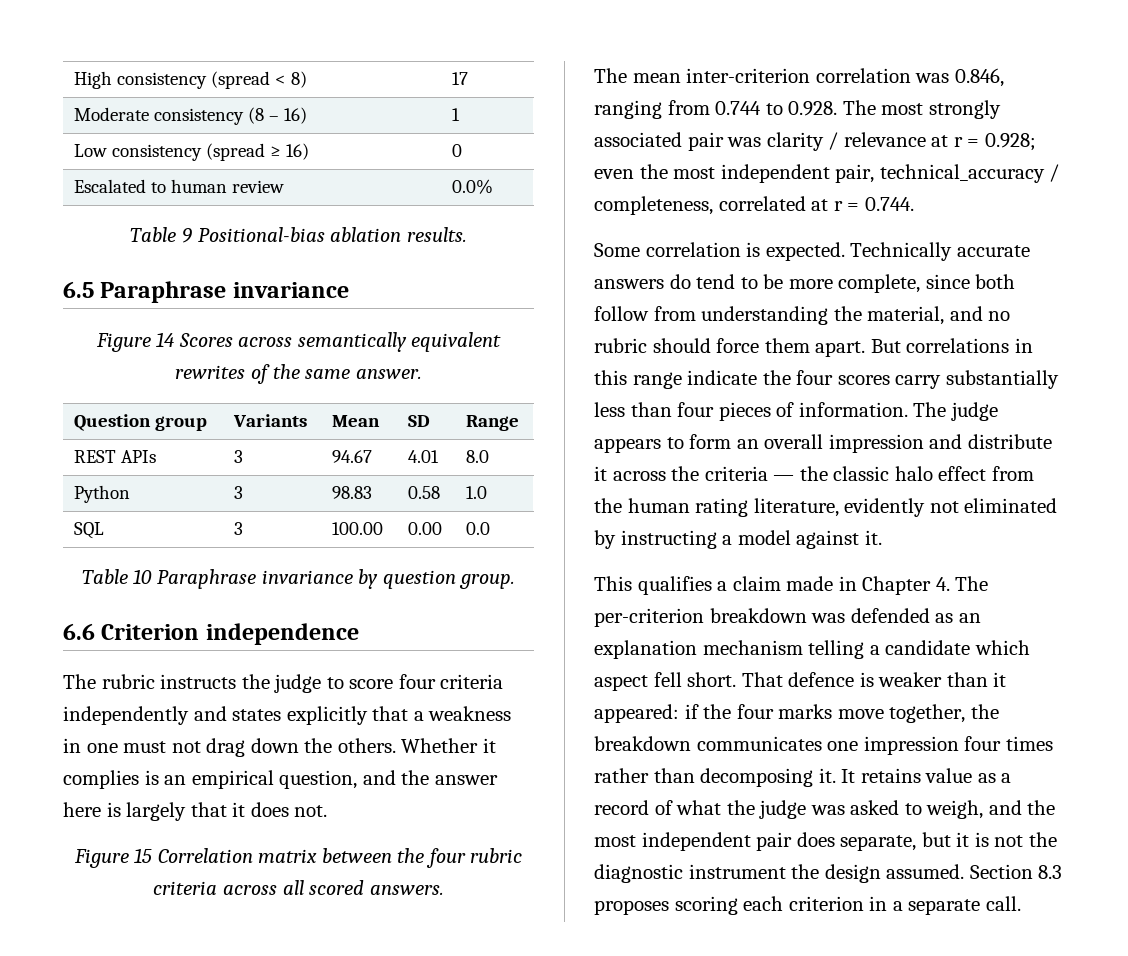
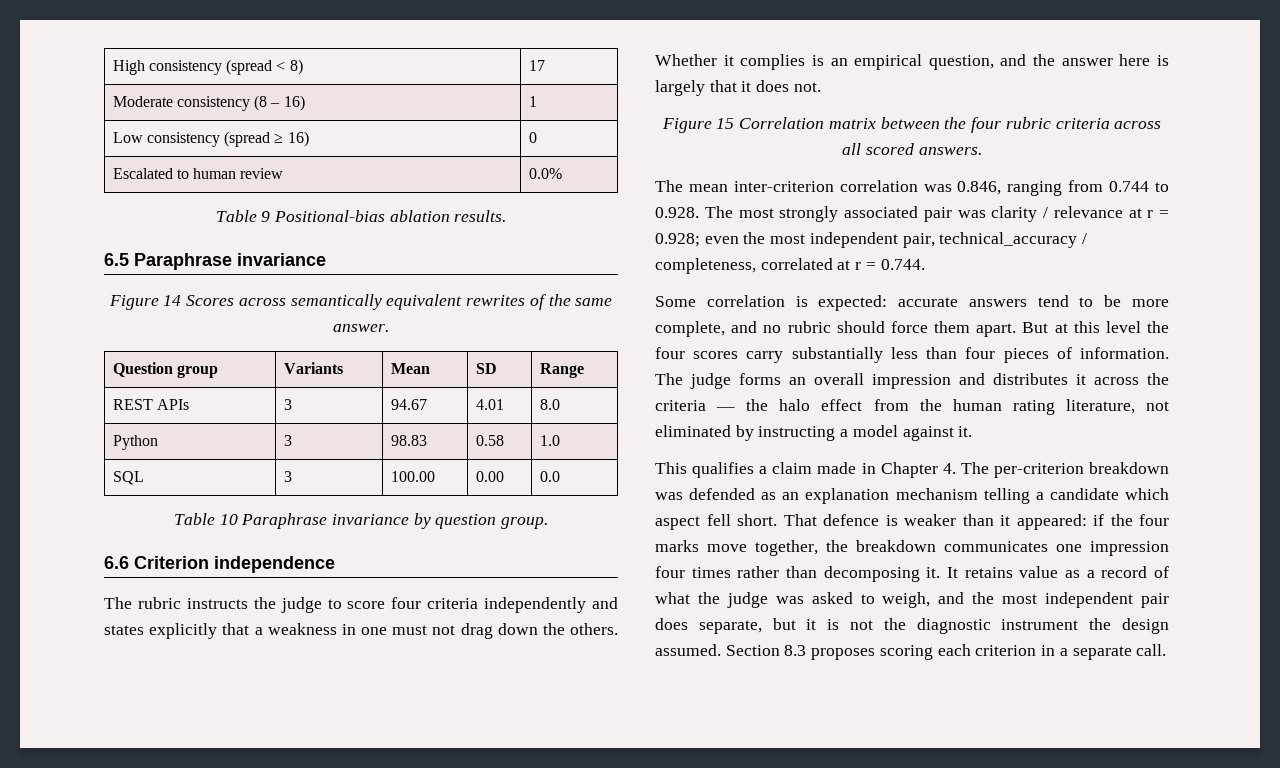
- Some correlation is expected. Technically accurate answers do tend to be more complete, since both follow from understanding the material, and no rubric should force them apart.
+ Some correlation is expected: accurate answers tend to be more complete, and no rubric should force them apart.
- But correlations in this range indicate the four scores carry substantially less than four pieces of information.
+ But at this level the four scores carry substantially less than four pieces of information.
- The judge appears to form an overall impression and distribute it across the criteria — the classic halo effect from the human rating literature, evidently not eliminated by instructing a model against it.
+ The judge forms an overall impression and distributes it across the criteria — the halo effect from the human rating literature, not eliminated by instructing a model against it.

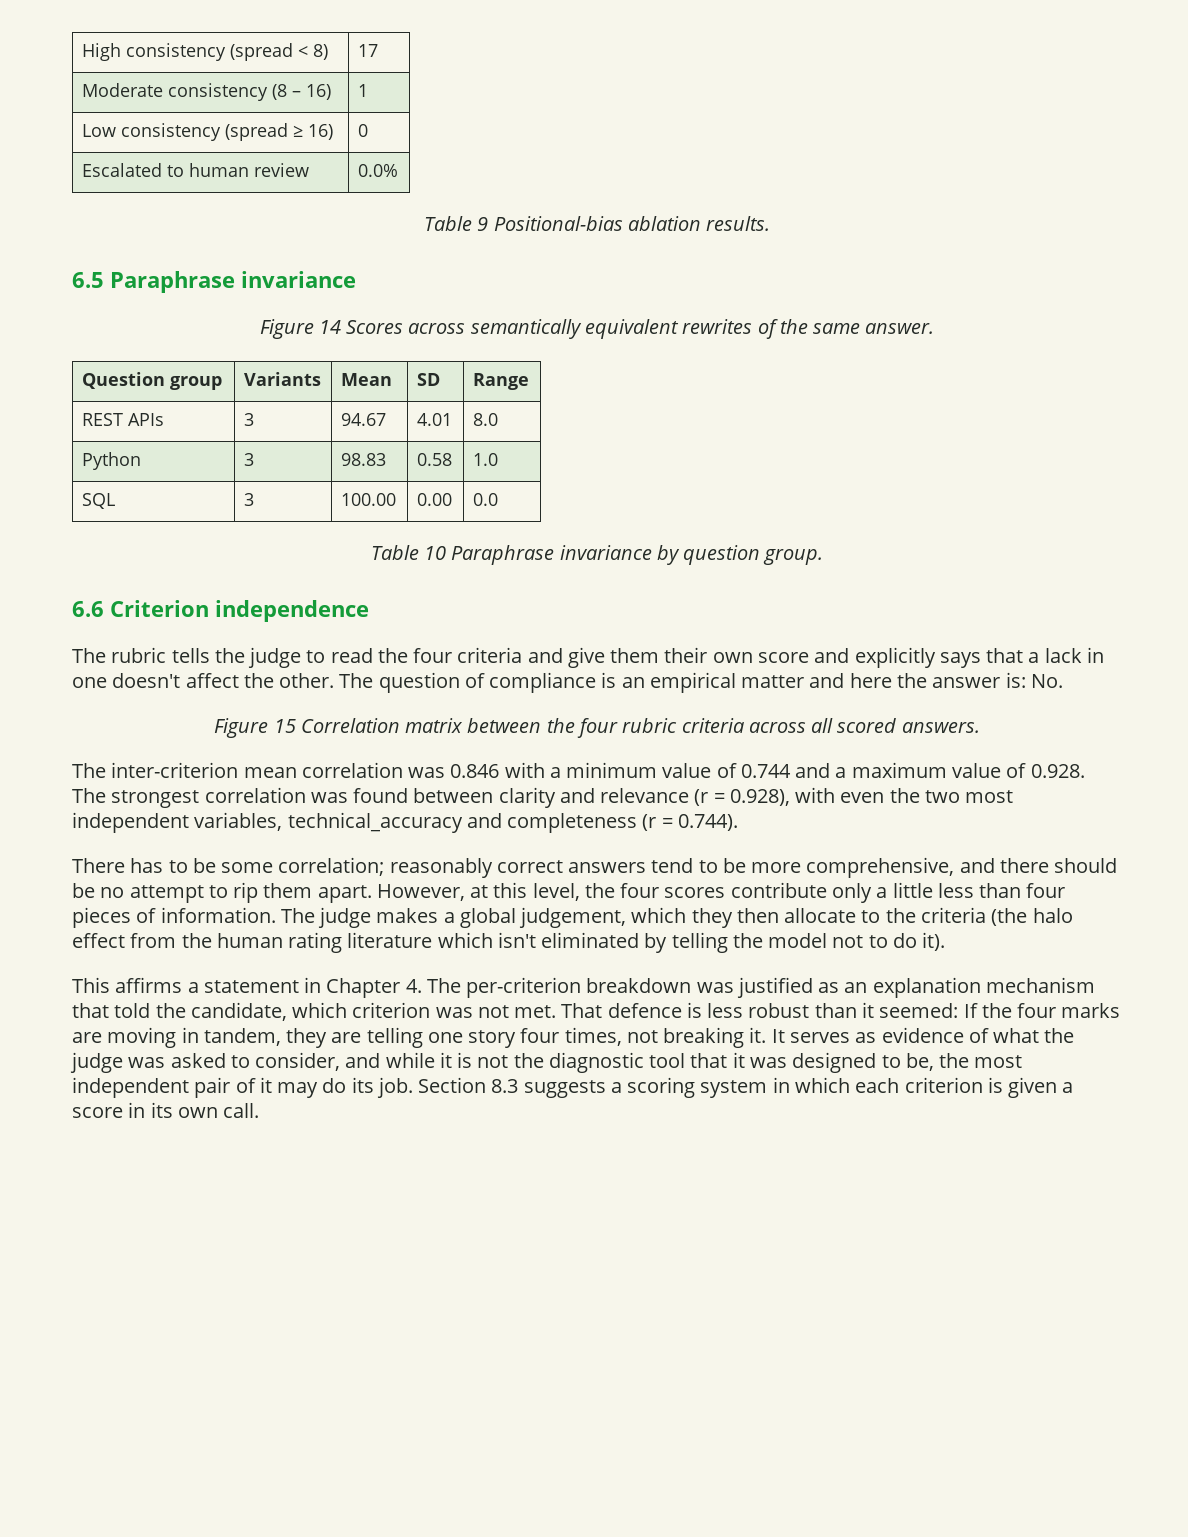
- The rubric instructs the judge to score four criteria independently and states explicitly that a weakness in one must not drag down the others. Whether it complies is an empirical question, and the answer here is largely that it does not.
+ The rubric tells the judge to read the four criteria and give them their own score and explicitly says that a lack in one doesn't affect the other. The question of compliance is an empirical matter and here the answer is: No.
- The mean inter-criterion correlation was 0.846, ranging from 0.744 to 0.928. The most strongly associated pair was clarity / relevance at r = 0.928; even the most independent pair, technical_accuracy / completeness, correlated at r = 0.744.
- Some correlation is expected: accurate answers tend to be more complete, and no rubric should force them apart.
+ The inter-criterion mean correlation was 0.846 with a minimum value of 0.744 and a maximum value of 0.928. The strongest correlation was found between clarity and relevance (r = 0.928), with even the two most independent variables, technical_accuracy and completeness (r = 0.744).
+ There has to be some correlation; reasonably correct answers tend to be more comprehensive, and there should be no attempt to rip them apart.
- But at this level the four scores carry substantially less than four pieces of information.
+ However, at this level, the four scores contribute only a little less than four pieces of information.
- The judge forms an overall impression and distributes it across the criteria — the halo effect from the human rating literature, not eliminated by instructing a model against it.
- This qualifies a claim made in Chapter 4. The per-criterion breakdown was defended as an explanation mechanism telling a candidate which aspect fell short. That defence is weaker than it appeared: if the four marks move together, the breakdown communicates one impression four times rather than decomposing it. It retains value as a record of what the judge was asked to weigh, and the most independent pair does separate, but it is not the diagnostic instrument the design assumed. Section 8.3 proposes scoring each criterion in a separate call.
+ The judge makes a global judgement, which they then allocate to the criteria (the halo effect from the human rating literature which isn't eliminated by telling the model not to do it).
+ This affirms a statement in Chapter 4. The per-criterion breakdown was justified as an explanation mechanism that told the candidate, which criterion was not met. That defence is less robust than it seemed: If the four marks are moving in tandem, they are telling one story four times, not breaking it. It serves as evidence of what the judge was asked to consider, and while it is not the diagnostic tool that it was designed to be, the most independent pair of it may do its job. Section 8.3 suggests a scoring system in which each criterion is given a score in its own call.

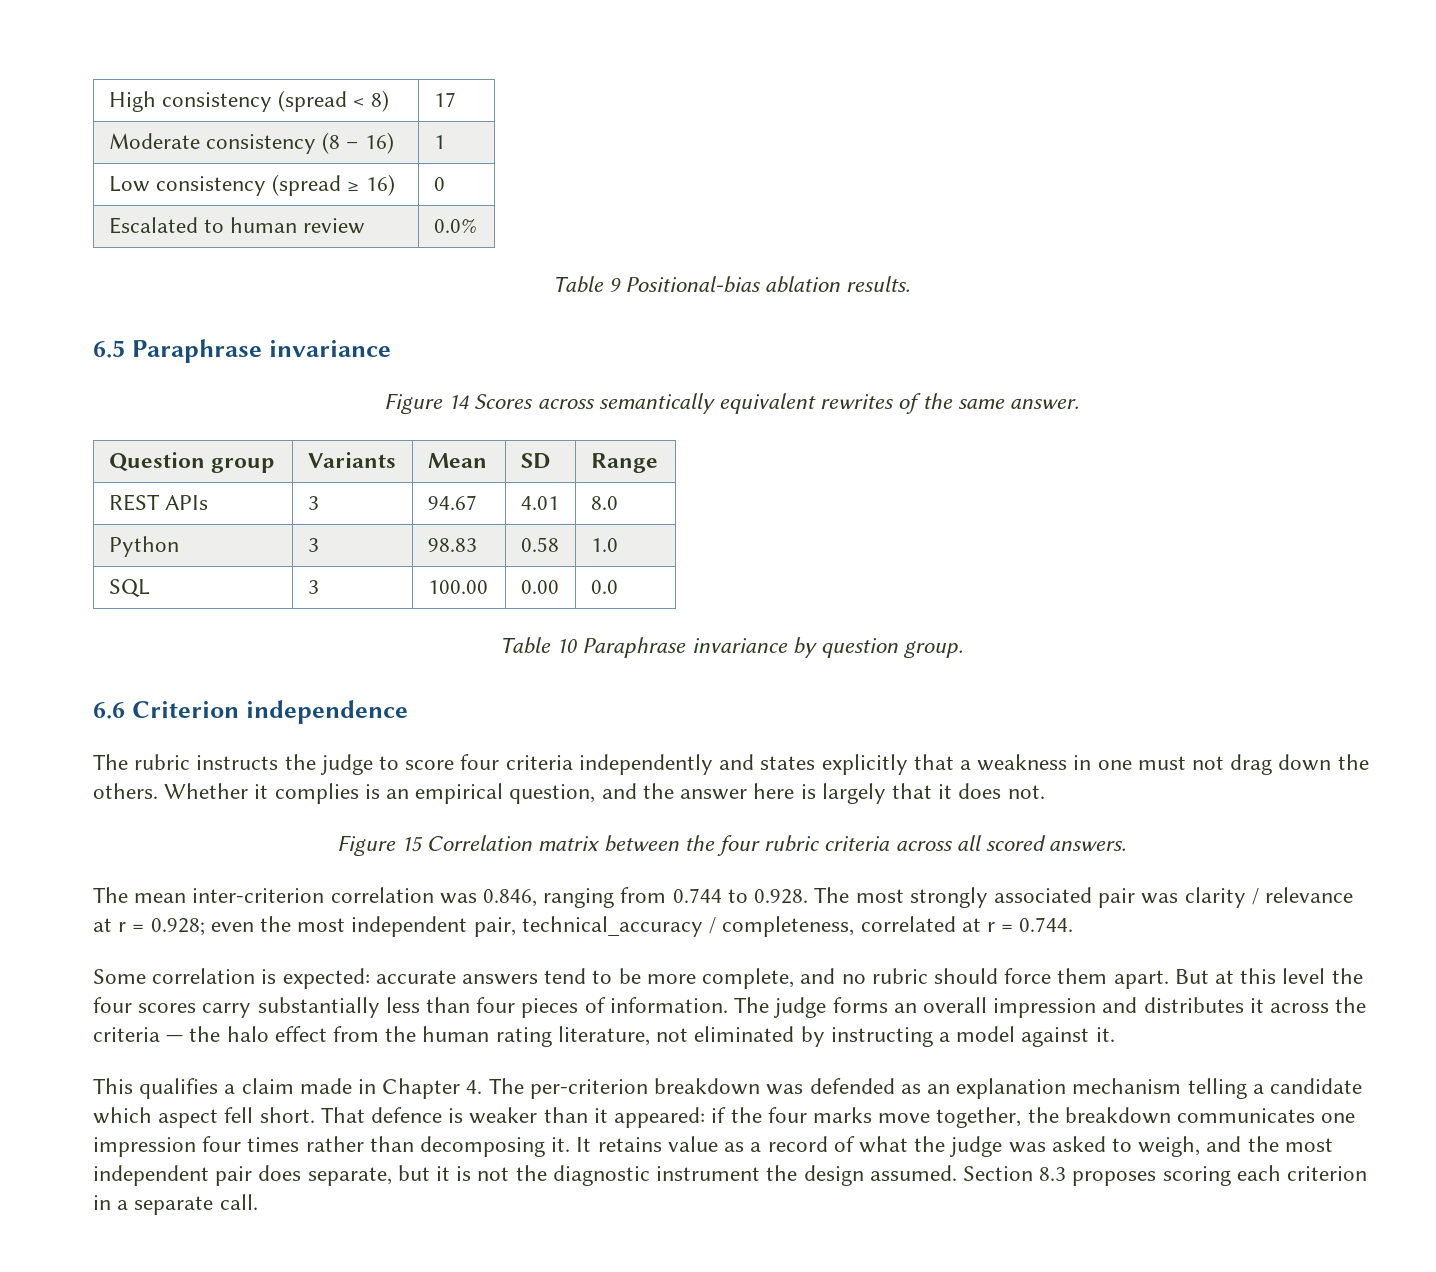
- The rubric tells the judge to read the four criteria and give them their own score and explicitly says that a lack in one doesn't affect the other. The question of compliance is an empirical matter and here the answer is: No.
+ The rubric instructs the judge to score four criteria independently and states explicitly that a weakness in one must not drag down the others. Whether it complies is an empirical question, and the answer here is largely that it does not.
- The inter-criterion mean correlation was 0.846 with a minimum value of 0.744 and a maximum value of 0.928. The strongest correlation was found between clarity and relevance (r = 0.928), with even the two most independent variables, technical_accuracy and completeness (r = 0.744).
- There has to be some correlation; reasonably correct answers tend to be more comprehensive, and there should be no attempt to rip them apart.
+ The mean inter-criterion correlation was 0.846, ranging from 0.744 to 0.928. The most strongly associated pair was clarity / relevance at r = 0.928; even the most independent pair, technical_accuracy / completeness, correlated at r = 0.744.
+ Some correlation is expected: accurate answers tend to be more complete, and no rubric should force them apart.
- However, at this level, the four scores contribute only a little less than four pieces of information.
+ But at this level the four scores carry substantially less than four pieces of information.
- The judge makes a global judgement, which they then allocate to the criteria (the halo effect from the human rating literature which isn't eliminated by telling the model not to do it).
- This affirms a statement in Chapter 4. The per-criterion breakdown was justified as an explanation mechanism that told the candidate, which criterion was not met. That defence is less robust than it seemed: If the four marks are moving in tandem, they are telling one story four times, not breaking it. It serves as evidence of what the judge was asked to consider, and while it is not the diagnostic tool that it was designed to be, the most independent pair of it may do its job. Section 8.3 suggests a scoring system in which each criterion is given a score in its own call.
+ The judge forms an overall impression and distributes it across the criteria — the halo effect from the human rating literature, not eliminated by instructing a model against it.
+ This qualifies a claim made in Chapter 4. The per-criterion breakdown was defended as an explanation mechanism telling a candidate which aspect fell short. That defence is weaker than it appeared: if the four marks move together, the breakdown communicates one impression four times rather than decomposing it. It retains value as a record of what the judge was asked to weigh, and the most independent pair does separate, but it is not the diagnostic instrument the design assumed. Section 8.3 proposes scoring each criterion in a separate call.

